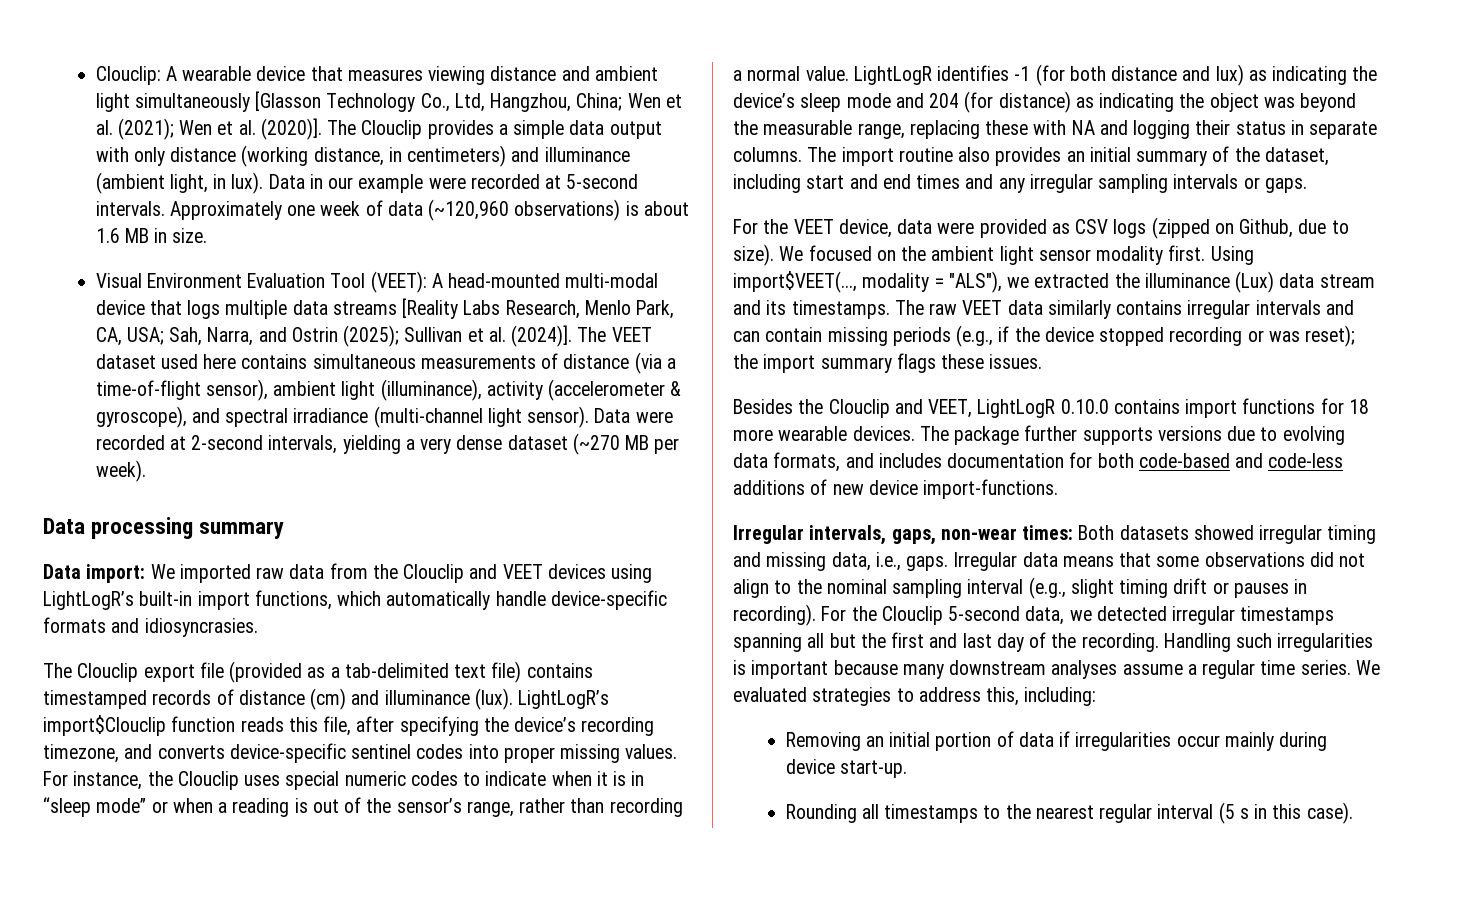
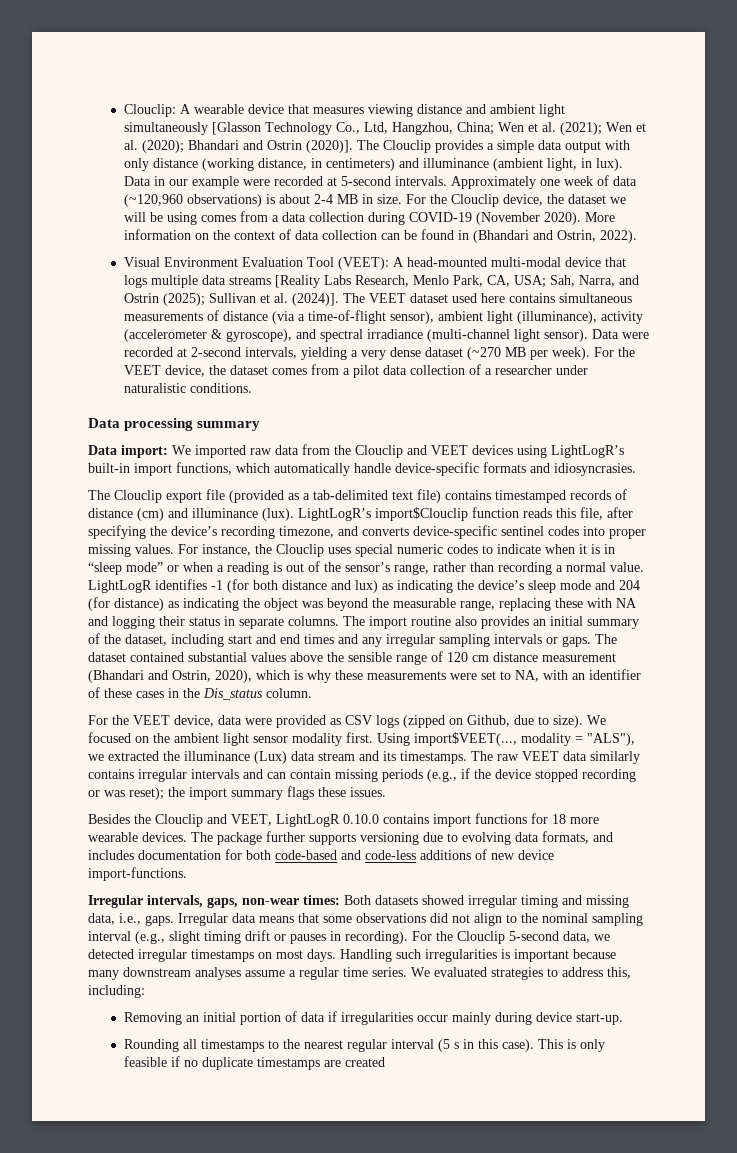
- Clouclip: A wearable device that measures viewing distance and ambient light simultaneously [Glasson Technology Co., Ltd, Hangzhou, China; Wen et al. (2021); Wen et al. (2020)].
+ Clouclip: A wearable device that measures viewing distance and ambient light simultaneously [Glasson Technology Co., Ltd, Hangzhou, China; Wen et al. (2021); Wen et al. (2020); Bhandari and Ostrin (2020)].
- Approximately one week of data (~120,960 observations) is about 1.6 MB in size.
+ Approximately one week of data (~120,960 observations) is about 2-4 MB in size. For the Clouclip device, the dataset we will be using comes from a data collection during COVID-19 (November 2020). More information on the context of data collection can be found in (Bhandari and Ostrin, 2022).
+ For the VEET device, the dataset comes from a pilot data collection of a researcher under naturalistic conditions.
+ The dataset contained substantial values above the sensible range of 120 cm distance measurement (Bhandari and Ostrin, 2020), which is why these measurements were set to NA, with an identifier of these cases in the Dis_status column.
- The package further supports versions due to evolving data formats, and includes documentation for both code-based and code-less additions of new device import-functions.
+ The package further supports versioning due to evolving data formats, and includes documentation for both code-based and code-less additions of new device import-functions.
- For the Clouclip 5-second data, we detected irregular timestamps spanning all but the first and last day of the recording.
+ For the Clouclip 5-second data, we detected irregular timestamps on most days.
+ This is only feasible if no duplicate timestamps are created

